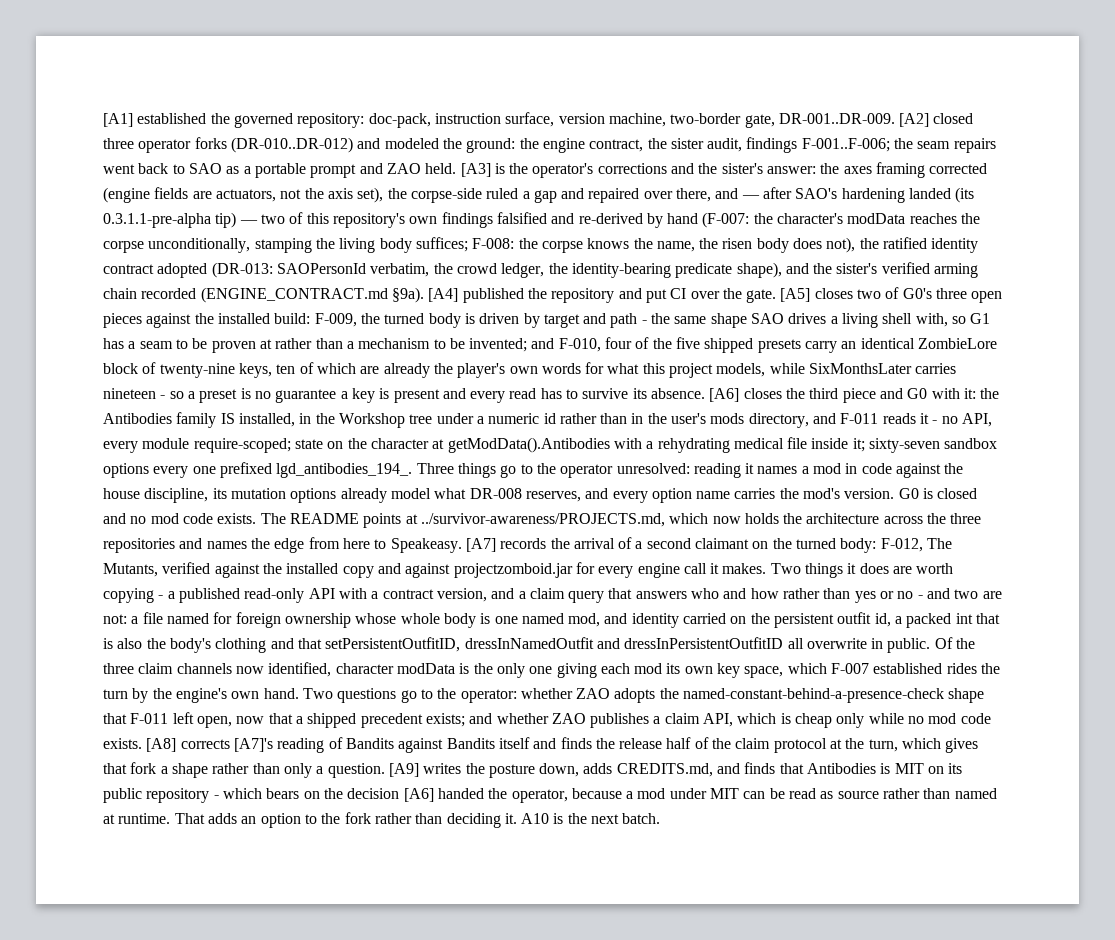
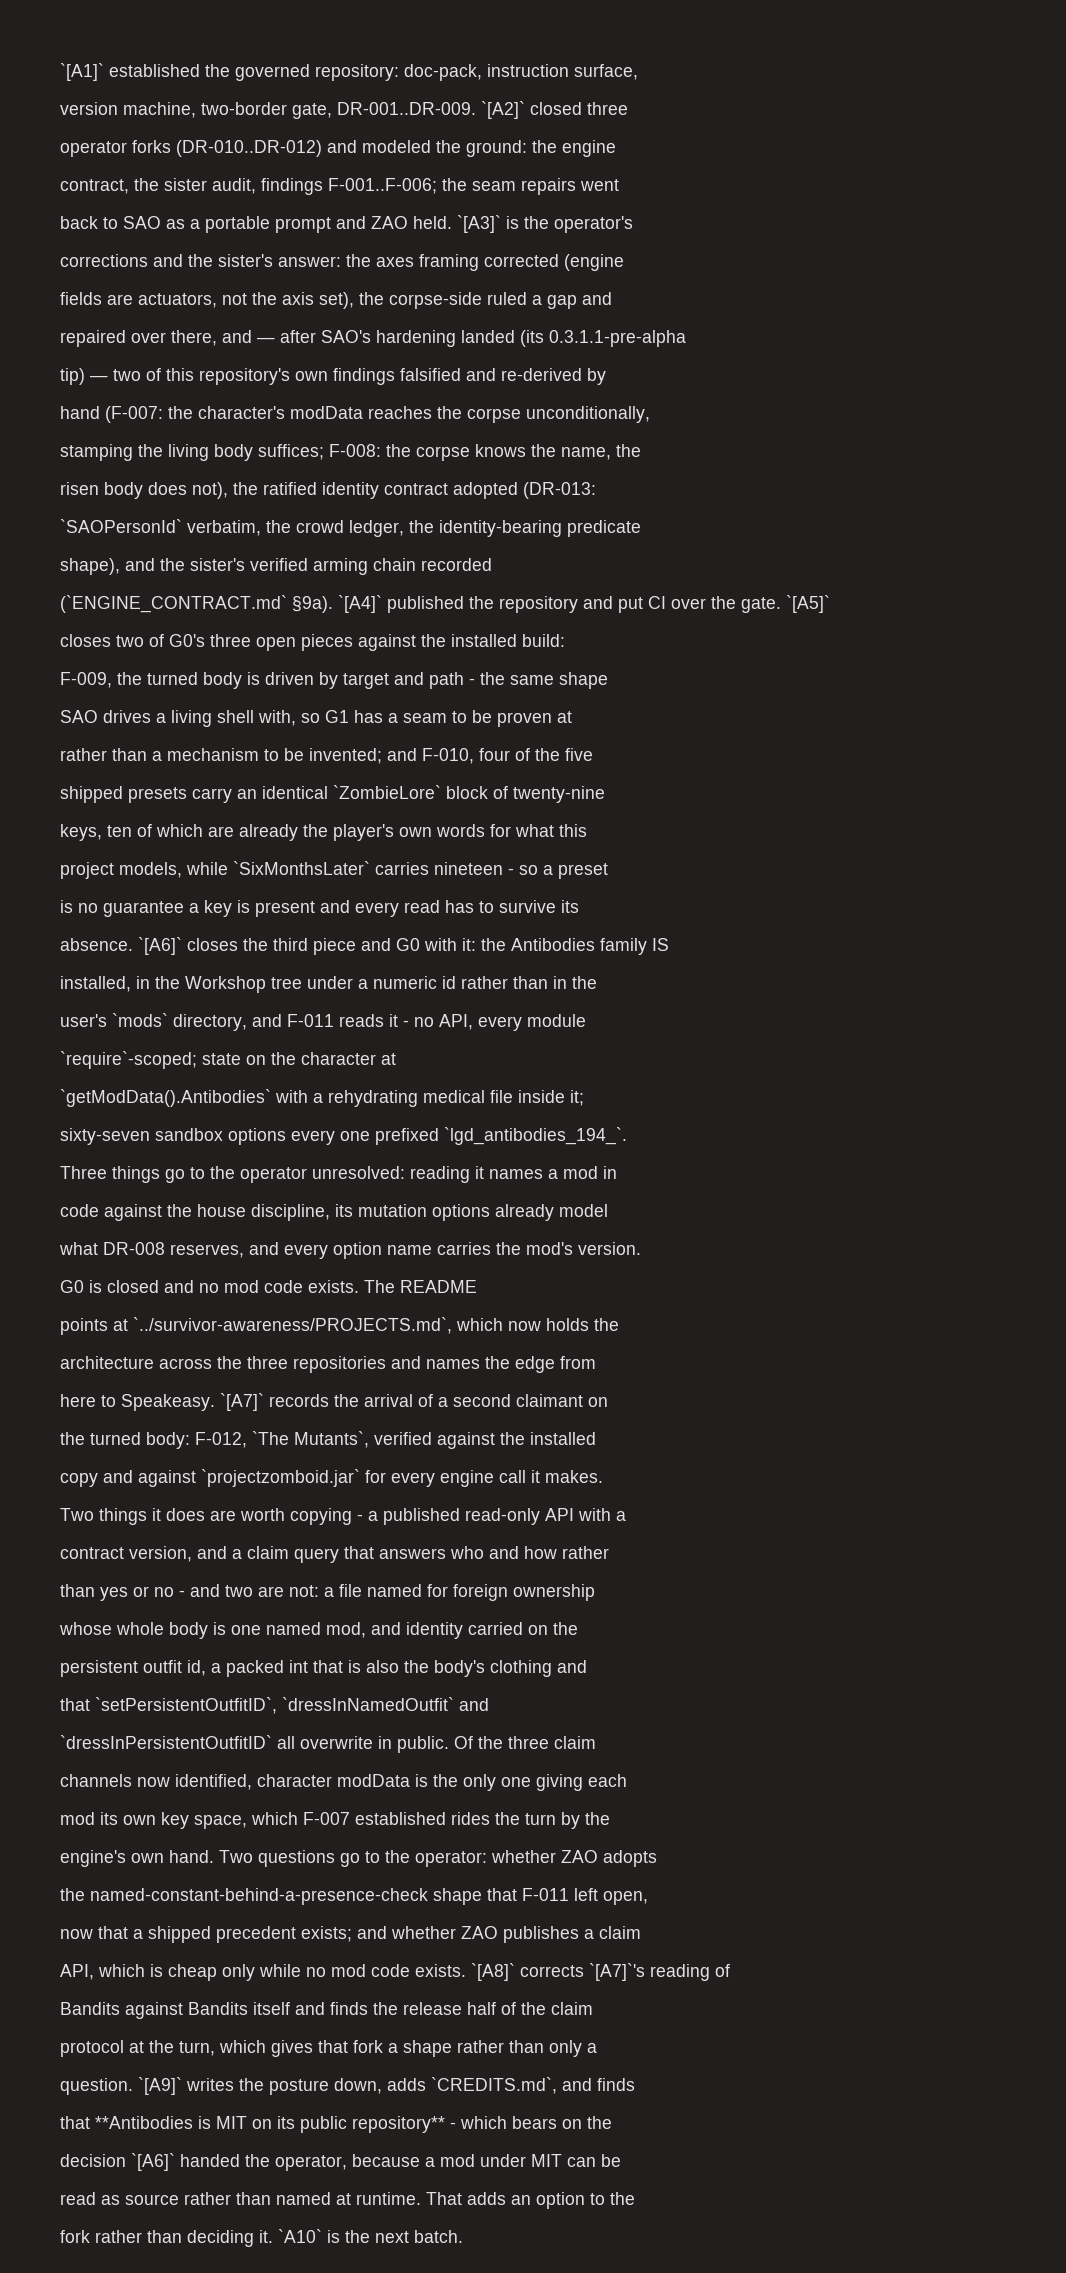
- [A1] established the governed repository: doc-pack, instruction surface, version machine, two-border gate, DR-001..DR-009. [A2] closed three operator forks (DR-010..DR-012) and modeled the ground: the engine contract, the sister audit, findings F-001..F-006; the seam repairs went back to SAO as a portable prompt and ZAO held.
+ `[A1]` established the governed repository: doc-pack, instruction surface,
+ version machine, two-border gate, DR-001..DR-009. `[A2]` closed three
+ operator forks (DR-010..DR-012) and modeled the ground: the engine
+ contract, the sister audit, findings F-001..F-006; the seam repairs went
+ back to SAO as a portable prompt and ZAO held.
- [A3] is the operator's corrections and the sister's answer:
+ `[A3]` is the operator's
+ corrections and the sister's answer:
- the axes framing corrected (engine fields are actuators, not the axis set), the corpse-side ruled a gap and repaired over there, and — after SAO's hardening landed (its 0.3.1.1-pre-alpha tip) — two of this repository's own findings falsified and re-derived by hand (F-007:
+ the axes framing corrected (engine
+ fields are actuators, not the axis set), the corpse-side ruled a gap and
+ repaired over there, and — after SAO's hardening landed (its 0.3.1.1-pre-alpha
+ tip) — two of this repository's own findings falsified and re-derived by
+ hand (F-007:
- the character's modData reaches the corpse unconditionally, stamping the living body suffices;
+ the character's modData reaches the corpse unconditionally,
+ stamping the living body suffices;
- the corpse knows the name, the risen body does not), the ratified identity contract adopted (DR-013: SAOPersonId verbatim, the crowd ledger, the identity-bearing predicate shape), and the sister's verified arming chain recorded (ENGINE_CONTRACT.md §9a). [A4] published the repository and put CI over the gate.
+ the corpse knows the name, the
+ risen body does not), the ratified identity contract adopted (DR-013:
+ `SAOPersonId` verbatim, the crowd ledger, the identity-bearing predicate
+ shape), and the sister's verified arming chain recorded
+ (`ENGINE_CONTRACT.md` §9a). `[A4]` published the repository and put CI over the gate.
- [A5] closes two of G0's three open pieces against the installed build: F-009, the turned body is driven by target and path - the same shape SAO drives a living shell with, so G1 has a seam to be proven at rather than a mechanism to be invented;
+ `[A5]`
+ closes two of G0's three open pieces against the installed build:
+ F-009, the turned body is driven by target and path - the same shape
+ SAO drives a living shell with, so G1 has a seam to be proven at
+ rather than a mechanism to be invented;
- and F-010, four of the five shipped presets carry an identical ZombieLore block of twenty-nine keys, ten of which are already the player's own words for what this project models, while SixMonthsLater carries nineteen - so a preset is no guarantee a key is present and every read has to survive its absence. [A6] closes the third piece and G0 with it:
+ and F-010, four of the five
+ shipped presets carry an identical `ZombieLore` block of twenty-nine
+ keys, ten of which are already the player's own words for what this
+ project models, while `SixMonthsLater` carries nineteen - so a preset
+ is no guarantee a key is present and every read has to survive its
+ absence. `[A6]` closes the third piece and G0 with it:
- the Antibodies family IS installed, in the Workshop tree under a numeric id rather than in the user's mods directory, and F-011 reads it - no API, every module require-scoped;
+ the Antibodies family IS
+ installed, in the Workshop tree under a numeric id rather than in the
+ user's `mods` directory, and F-011 reads it - no API, every module
+ `require`-scoped;
- state on the character at getModData().Antibodies with a rehydrating medical file inside it; sixty-seven sandbox options every one prefixed lgd_antibodies_194_. Three things go to the operator unresolved:
+ state on the character at
+ `getModData().Antibodies` with a rehydrating medical file inside it;
+ sixty-seven sandbox options every one prefixed `lgd_antibodies_194_`.
+ Three things go to the operator unresolved:
- reading it names a mod in code against the house discipline, its mutation options already model what DR-008 reserves, and every option name carries the mod's version. G0 is closed and no mod code exists.
+ reading it names a mod in
+ code against the house discipline, its mutation options already model
+ what DR-008 reserves, and every option name carries the mod's version.
+ G0 is closed and no mod code exists.
- The README points at ../survivor-awareness/PROJECTS.md, which now holds the architecture across the three repositories and names the edge from here to Speakeasy.
+ The README
+ points at `../survivor-awareness/PROJECTS.md`, which now holds the
+ architecture across the three repositories and names the edge from
+ here to Speakeasy.
- [A7] records the arrival of a second claimant on the turned body:
+ `[A7]` records the arrival of a second claimant on
+ the turned body:
- F-012, The Mutants, verified against the installed copy and against projectzomboid.jar for every engine call it makes. Two things it does are worth copying - a published read-only API with a contract version, and a claim query that answers who and how rather than yes or no - and two are not:
+ F-012, `The Mutants`, verified against the installed
+ copy and against `projectzomboid.jar` for every engine call it makes.
+ Two things it does are worth copying - a published read-only API with a
+ contract version, and a claim query that answers who and how rather
+ than yes or no - and two are not:
- a file named for foreign ownership whose whole body is one named mod, and identity carried on the persistent outfit id, a packed int that is also the body's clothing and that setPersistentOutfitID, dressInNamedOutfit and dressInPersistentOutfitID all overwrite in public.
+ a file named for foreign ownership
+ whose whole body is one named mod, and identity carried on the
+ persistent outfit id, a packed int that is also the body's clothing and
+ that `setPersistentOutfitID`, `dressInNamedOutfit` and
+ `dressInPersistentOutfitID` all overwrite in public.
- Of the three claim channels now identified, character modData is the only one giving each mod its own key space, which F-007 established rides the turn by the engine's own hand.
+ Of the three claim
+ channels now identified, character modData is the only one giving each
+ mod its own key space, which F-007 established rides the turn by the
+ engine's own hand.
- Two questions go to the operator: whether ZAO adopts the named-constant-behind-a-presence-check shape that F-011 left open, now that a shipped precedent exists; and whether ZAO publishes a claim API, which is cheap only while no mod code exists.
+ Two questions go to the operator: whether ZAO adopts
+ the named-constant-behind-a-presence-check shape that F-011 left open,
+ now that a shipped precedent exists; and whether ZAO publishes a claim
+ API, which is cheap only while no mod code exists.
- [A8] corrects [A7]'s reading of Bandits against Bandits itself and finds the release half of the claim protocol at the turn, which gives that fork a shape rather than only a question. [A9] writes the posture down, adds CREDITS.md, and finds that Antibodies is MIT on its public repository - which bears on the decision [A6] handed the operator, because a mod under MIT can be read as source rather than named at runtime.
+ `[A8]` corrects `[A7]`'s reading of
+ Bandits against Bandits itself and finds the release half of the claim
+ protocol at the turn, which gives that fork a shape rather than only a
+ question. `[A9]` writes the posture down, adds `CREDITS.md`, and finds
+ that **Antibodies is MIT on its public repository** - which bears on the
+ decision `[A6]` handed the operator, because a mod under MIT can be
+ read as source rather than named at runtime.
- That adds an option to the fork rather than deciding it.
+ That adds an option to the
+ fork rather than deciding it.
- A10 is the next batch.
+ `A10` is the next batch.

